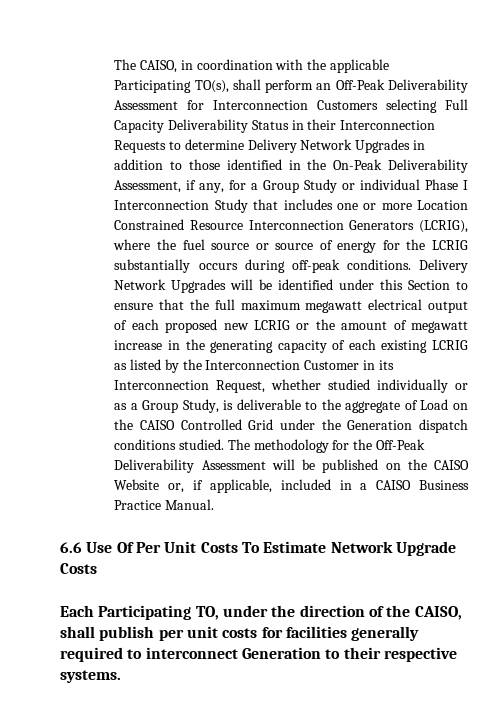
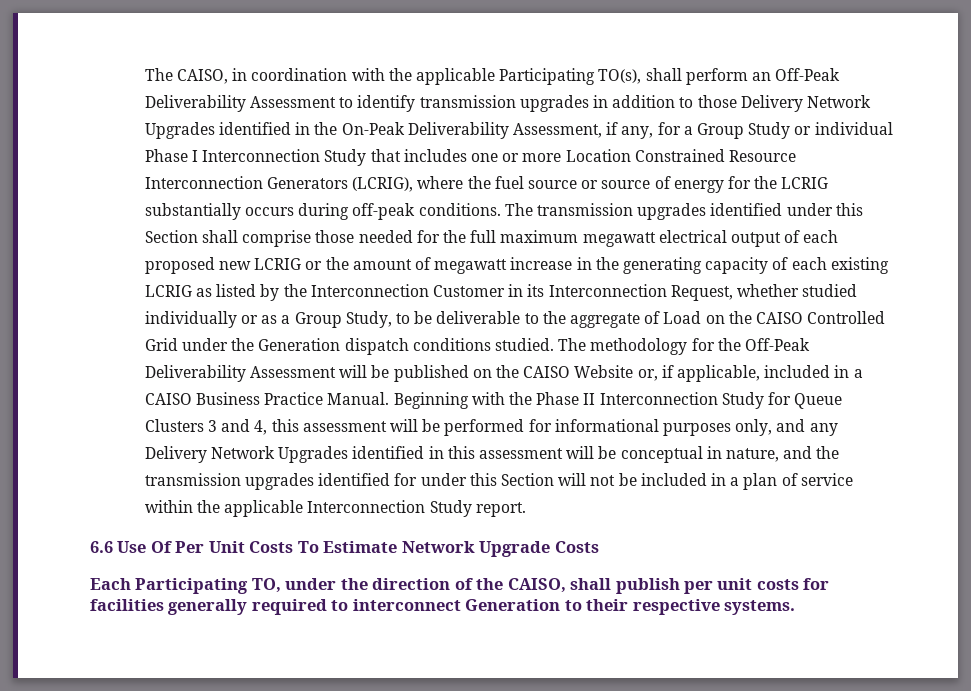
- The CAISO, in coordination with the applicable Participating TO(s), shall perform an Off-Peak Deliverability Assessment for Interconnection Customers selecting Full Capacity Deliverability Status in their Interconnection Requests to determine Delivery Network Upgrades in addition to those identified in the On-Peak Deliverability Assessment, if any, for a Group Study or individual Phase I Interconnection Study that includes one or more Location Constrained Resource Interconnection Generators (LCRIG), where the fuel source or source of energy for the LCRIG substantially occurs during off-peak conditions.
+ The CAISO, in coordination with the applicable Participating TO(s), shall perform an Off-Peak Deliverability Assessment to identify transmission upgrades in addition to those Delivery Network Upgrades identified in the On-Peak Deliverability Assessment, if any, for a Group Study or individual Phase I Interconnection Study that includes one or more Location Constrained Resource Interconnection Generators (LCRIG), where the fuel source or source of energy for the LCRIG substantially occurs during off-peak conditions.
- Delivery Network Upgrades will be identified under this Section to ensure that the full maximum megawatt electrical output of each proposed new LCRIG or the amount of megawatt increase in the generating capacity of each existing LCRIG as listed by the Interconnection Customer in its Interconnection Request, whether studied individually or as a Group Study, is deliverable to the aggregate of Load on the CAISO Controlled Grid under the Generation dispatch conditions studied.
+ The transmission upgrades identified under this Section shall comprise those needed for the full maximum megawatt electrical output of each proposed new LCRIG or the amount of megawatt increase in the generating capacity of each existing LCRIG as listed by the Interconnection Customer in its Interconnection Request, whether studied individually or as a Group Study, to be deliverable to the aggregate of Load on the CAISO Controlled Grid under the Generation dispatch conditions studied.
+ Beginning with the Phase II Interconnection Study for Queue Clusters 3 and 4, this assessment will be performed for informational purposes only, and any Delivery Network Upgrades identified in this assessment will be conceptual in nature, and the transmission upgrades identified for under this Section will not be included in a plan of service within the applicable Interconnection Study report.

